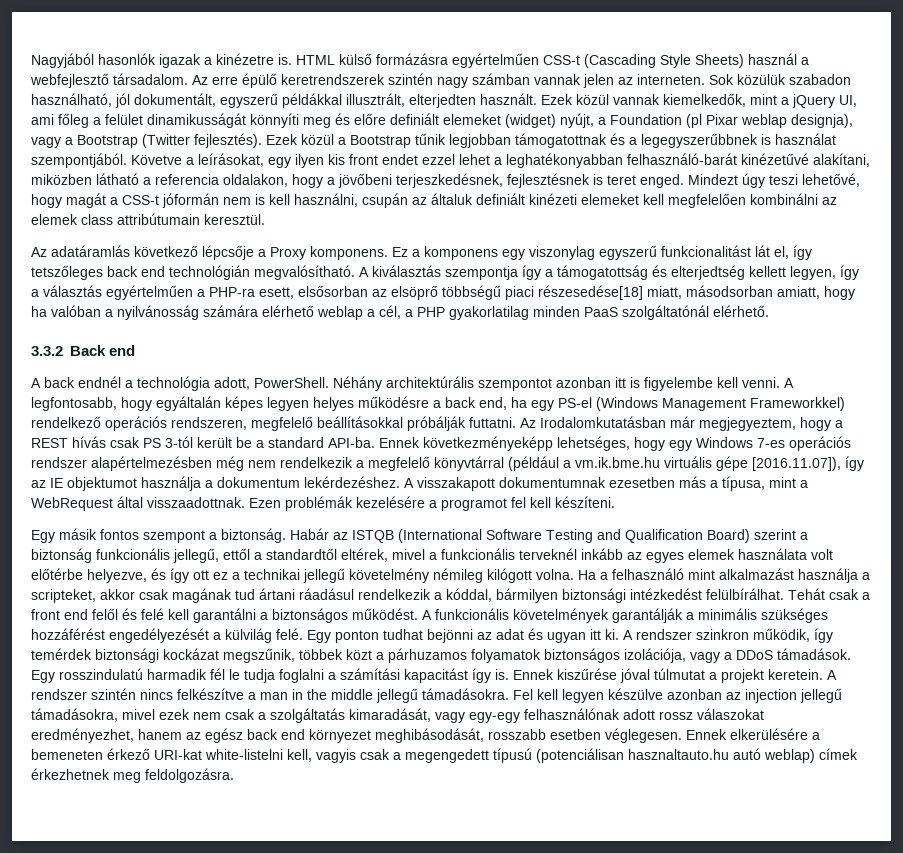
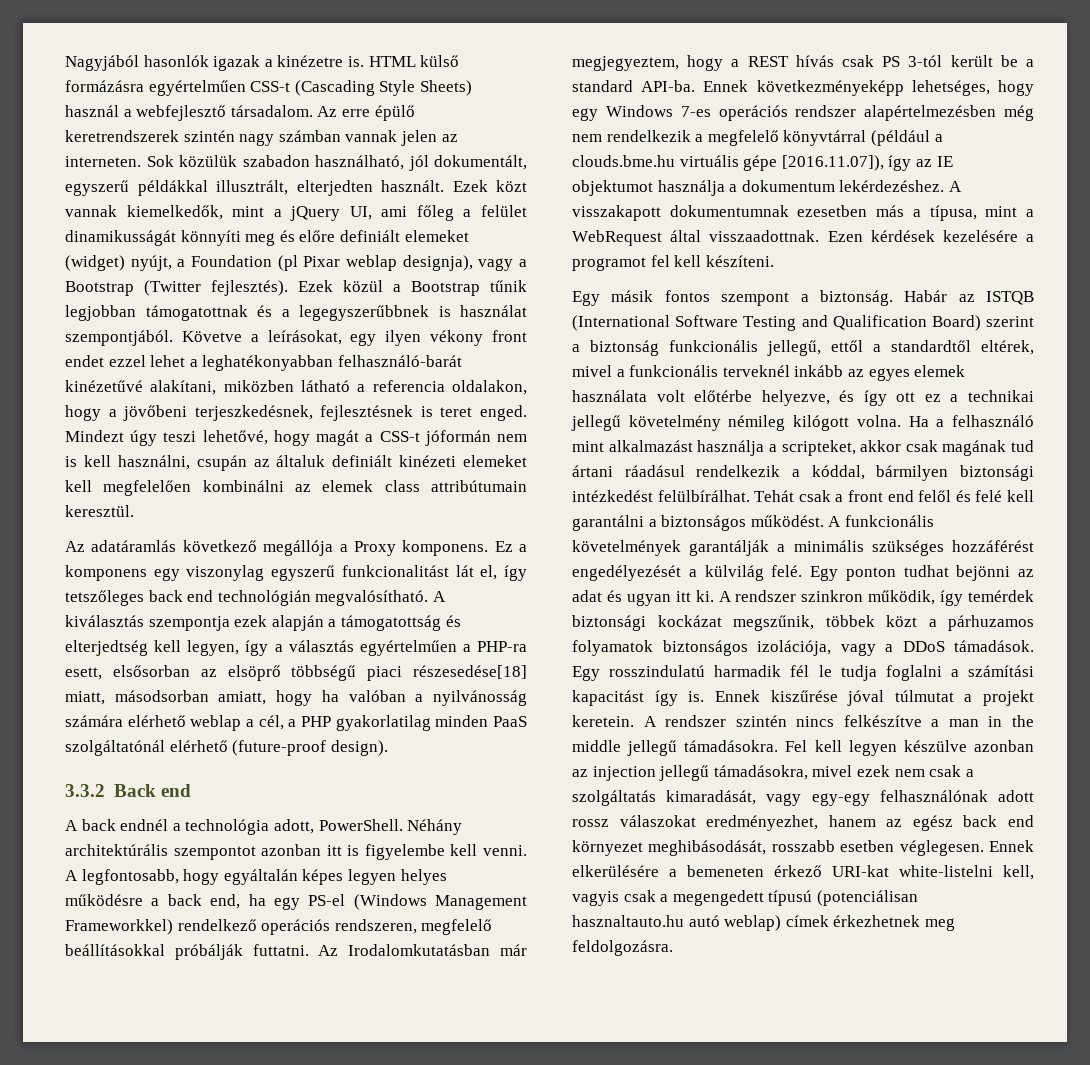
- Ezek közül vannak kiemelkedők, mint a jQuery UI, ami főleg a felület dinamikusságát könnyíti meg és előre definiált elemeket (widget) nyújt, a Foundation (pl Pixar weblap designja), vagy a Bootstrap (Twitter fejlesztés).
+ Ezek közt vannak kiemelkedők, mint a jQuery UI, ami főleg a felület dinamikusságát könnyíti meg és előre definiált elemeket (widget) nyújt, a Foundation (pl Pixar weblap designja), vagy a Bootstrap (Twitter fejlesztés).
- Követve a leírásokat, egy ilyen kis front endet ezzel lehet a leghatékonyabban felhasználó-barát kinézetűvé alakítani, miközben látható a referencia oldalakon, hogy a jövőbeni terjeszkedésnek, fejlesztésnek is teret enged.
+ Követve a leírásokat, egy ilyen vékony front endet ezzel lehet a leghatékonyabban felhasználó-barát kinézetűvé alakítani, miközben látható a referencia oldalakon, hogy a jövőbeni terjeszkedésnek, fejlesztésnek is teret enged.
- Az adatáramlás következő lépcsője a Proxy komponens.
+ Az adatáramlás következő megállója a Proxy komponens.
- A kiválasztás szempontja így a támogatottság és elterjedtség kellett legyen, így a választás egyértelműen a PHP-ra esett, elsősorban az elsöprő többségű piaci részesedése[18] miatt, másodsorban amiatt, hogy ha valóban a nyilvánosság számára elérhető weblap a cél, a PHP gyakorlatilag minden PaaS szolgáltatónál elérhető.
+ A kiválasztás szempontja ezek alapján a támogatottság és elterjedtség kell legyen, így a választás egyértelműen a PHP-ra esett, elsősorban az elsöprő többségű piaci részesedése[18] miatt, másodsorban amiatt, hogy ha valóban a nyilvánosság számára elérhető weblap a cél, a PHP gyakorlatilag minden PaaS szolgáltatónál elérhető (future-proof design).
- Ennek következményeképp lehetséges, hogy egy Windows 7-es operációs rendszer alapértelmezésben még nem rendelkezik a megfelelő könyvtárral (például a vm.ik.bme.hu virtuális gépe [2016.11.07]), így az IE objektumot használja a dokumentum lekérdezéshez.
+ Ennek következményeképp lehetséges, hogy egy Windows 7-es operációs rendszer alapértelmezésben még nem rendelkezik a megfelelő könyvtárral (például a clouds.bme.hu virtuális gépe [2016.11.07]), így az IE objektumot használja a dokumentum lekérdezéshez.
- Ezen problémák kezelésére a programot fel kell készíteni.
+ Ezen kérdések kezelésére a programot fel kell készíteni.

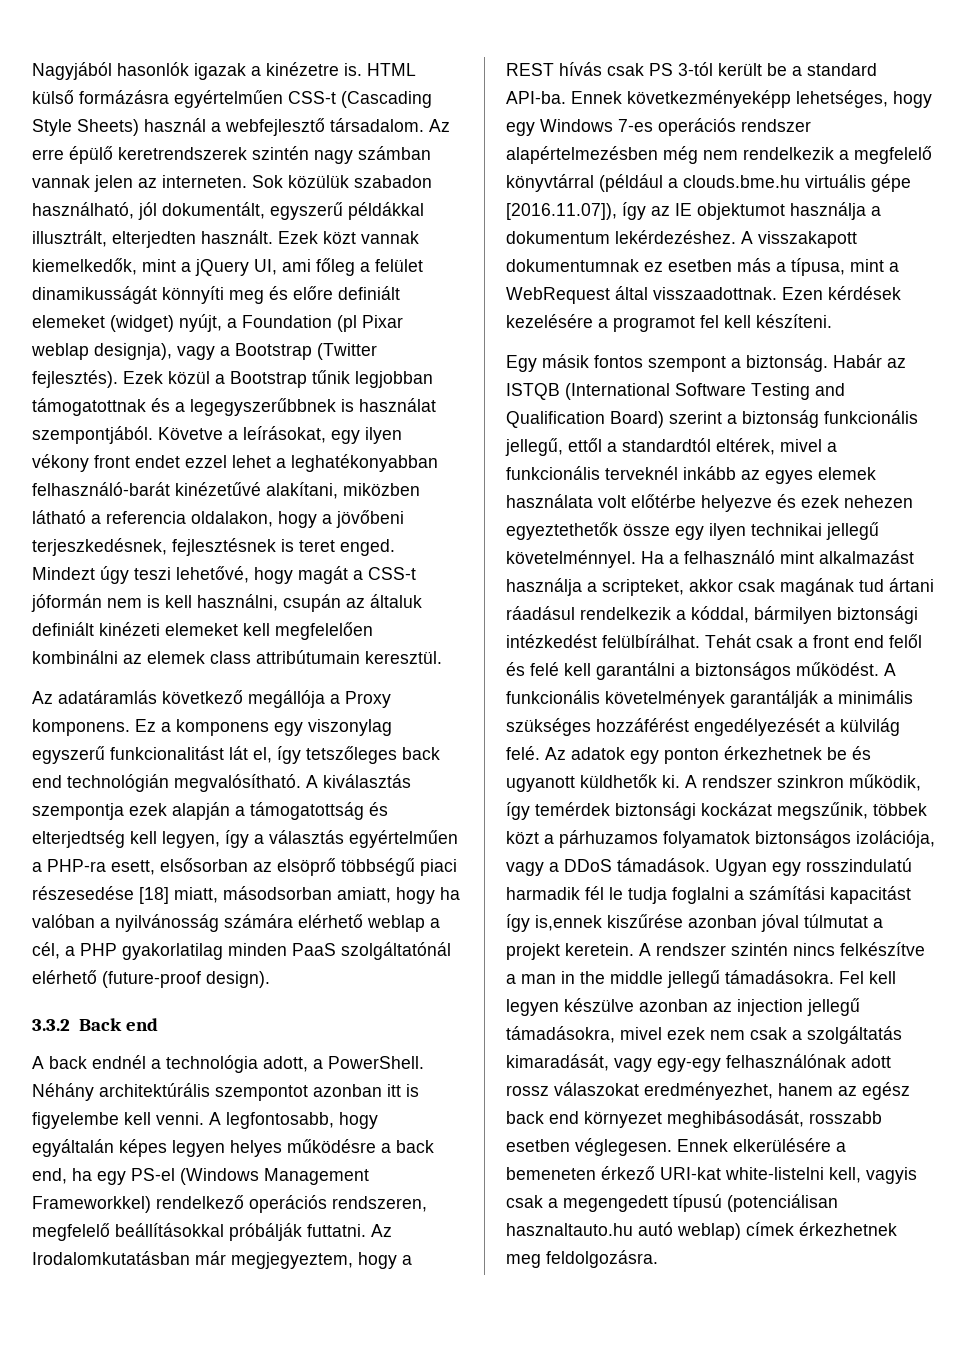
- A kiválasztás szempontja ezek alapján a támogatottság és elterjedtség kell legyen, így a választás egyértelműen a PHP-ra esett, elsősorban az elsöprő többségű piaci részesedése[18] miatt, másodsorban amiatt, hogy ha valóban a nyilvánosság számára elérhető weblap a cél, a PHP gyakorlatilag minden PaaS szolgáltatónál elérhető (future-proof design).
+ A kiválasztás szempontja ezek alapján a támogatottság és elterjedtség kell legyen, így a választás egyértelműen a PHP-ra esett, elsősorban az elsöprő többségű piaci részesedése [18] miatt, másodsorban amiatt, hogy ha valóban a nyilvánosság számára elérhető weblap a cél, a PHP gyakorlatilag minden PaaS szolgáltatónál elérhető (future-proof design).
- A back endnél a technológia adott, PowerShell.
+ A back endnél a technológia adott, a PowerShell.
- A visszakapott dokumentumnak ezesetben más a típusa, mint a WebRequest által visszaadottnak.
+ A visszakapott dokumentumnak ez esetben más a típusa, mint a WebRequest által visszaadottnak.
- Habár az ISTQB (International Software Testing and Qualification Board) szerint a biztonság funkcionális jellegű, ettől a standardtől eltérek, mivel a funkcionális terveknél inkább az egyes elemek használata volt előtérbe helyezve, és így ott ez a technikai jellegű követelmény némileg kilógott volna.
+ Habár az ISTQB (International Software Testing and Qualification Board) szerint a biztonság funkcionális jellegű, ettől a standardtól eltérek, mivel a funkcionális terveknél inkább az egyes elemek használata volt előtérbe helyezve és ezek nehezen egyeztethetők össze egy ilyen technikai jellegű követelménnyel.
- Egy ponton tudhat bejönni az adat és ugyan itt ki.
+ Az adatok egy ponton érkezhetnek be és ugyanott küldhetők ki.
- Egy rosszindulatú harmadik fél le tudja foglalni a számítási kapacitást így is. Ennek kiszűrése jóval túlmutat a projekt keretein.
+ Ugyan egy rosszindulatú harmadik fél le tudja foglalni a számítási kapacitást így is,ennek kiszűrése azonban jóval túlmutat a projekt keretein.

